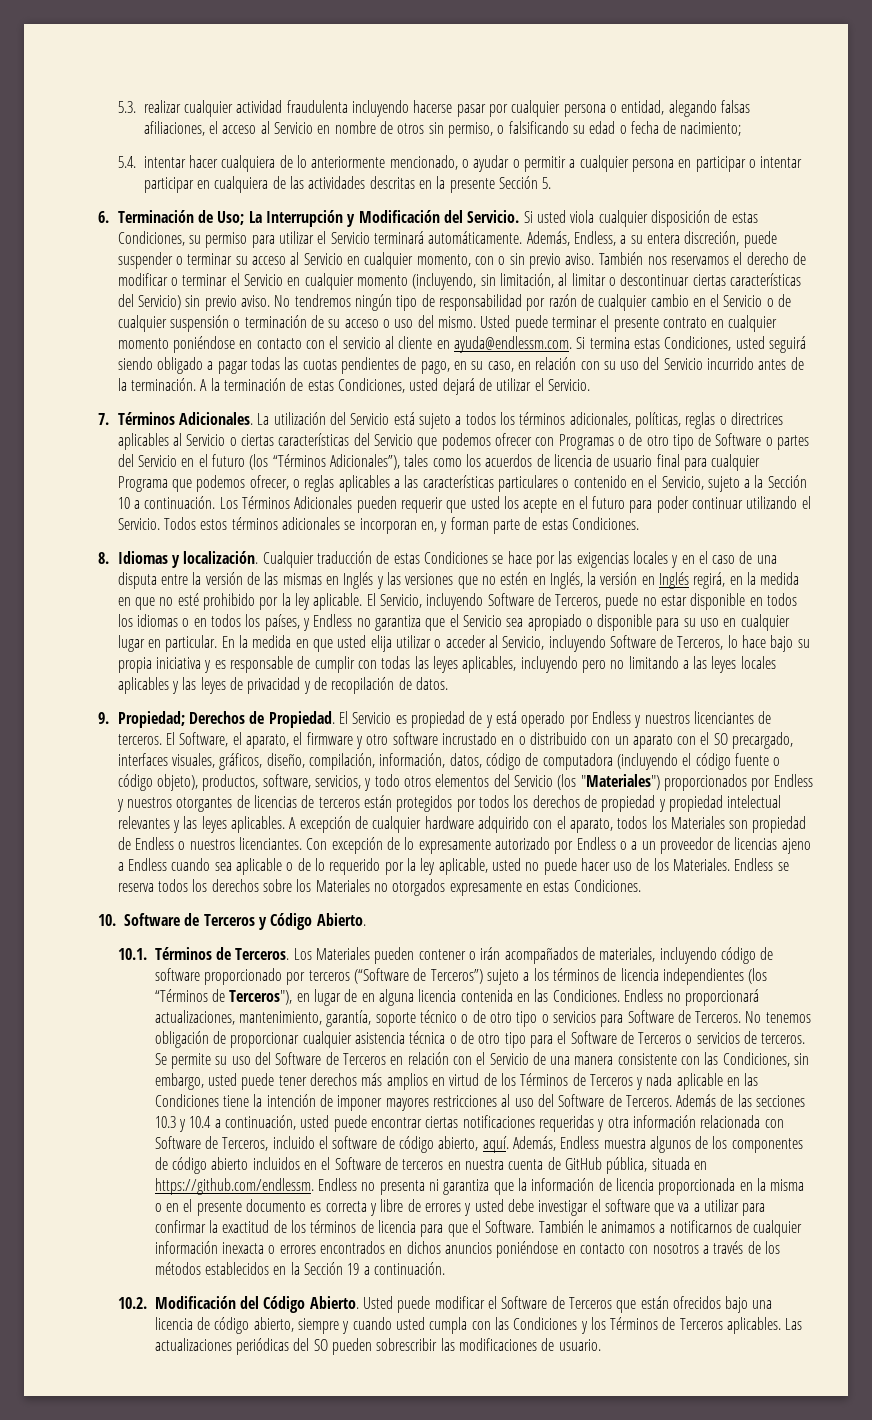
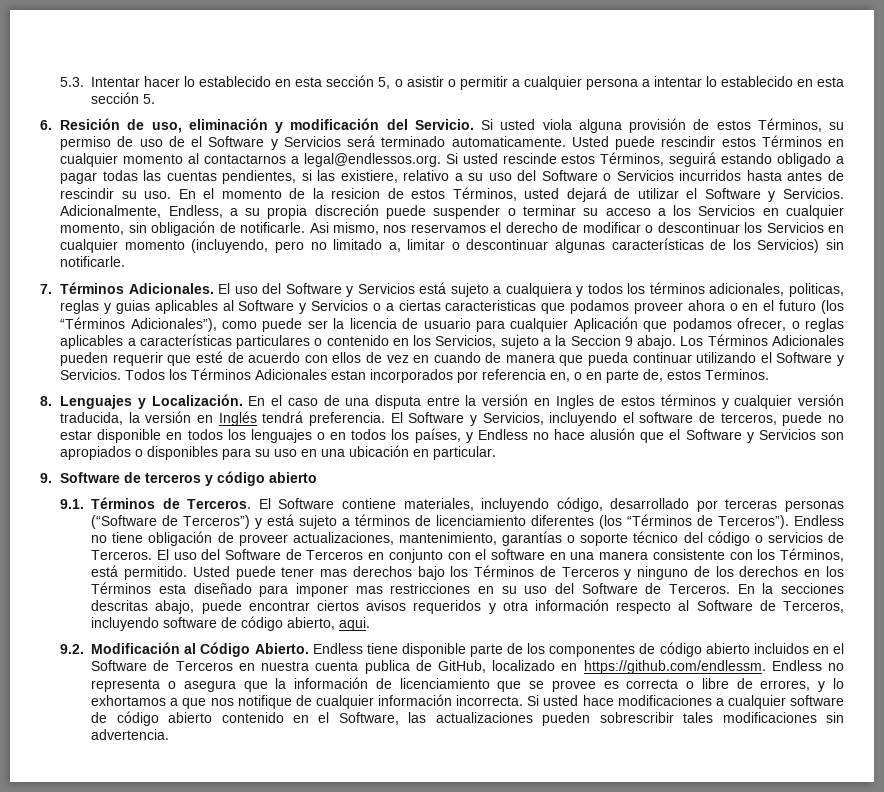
- 5.3. realizar cualquier actividad fraudulenta incluyendo hacerse pasar por cualquier persona o entidad, alegando falsas afiliaciones, el acceso al Servicio en nombre de otros sin permiso, o falsificando su edad o fecha de nacimiento;
- 5.4. intentar hacer cualquiera de lo anteriormente mencionado, o ayudar o permitir a cualquier persona en participar o intentar participar en cualquiera de las actividades descritas en la presente Sección 5.
- 6. Terminación de Uso; La Interrupción y Modificación del Servicio.
+ 5.3. Intentar hacer lo establecido en esta sección 5, o asistir o permitir a cualquier persona a intentar lo establecido en esta sección 5.
+ 6. Resición de uso, eliminación y modificación del Servicio.
- Si usted viola cualquier disposición de estas Condiciones, su permiso para utilizar el Servicio terminará automáticamente. Además, Endless, a su entera discreción, puede suspender o terminar su acceso al Servicio en cualquier momento, con o sin previo aviso. También nos reservamos el derecho de modificar o terminar el Servicio en cualquier momento (incluyendo, sin limitación, al limitar o descontinuar ciertas características del Servicio) sin previo aviso. No tendremos ningún tipo de responsabilidad por razón de cualquier cambio en el Servicio o de cualquier suspensión o terminación de su acceso o uso del mismo. Usted puede terminar el presente contrato en cualquier momento poniéndose en contacto con el servicio al cliente en ayuda@endlessm.com. Si termina estas Condiciones, usted seguirá siendo obligado a pagar todas las cuotas pendientes de pago, en su caso, en relación con su uso del Servicio incurrido antes de la terminación. A la terminación de estas Condiciones, usted dejará de utilizar el Servicio.
- 7. Términos Adicionales. La utilización del Servicio está sujeto a todos los términos adicionales, políticas, reglas o directrices aplicables al Servicio o ciertas características del Servicio que podemos ofrecer con Programas o de otro tipo de Software o partes del Servicio en el futuro (los “Términos Adicionales”), tales como los acuerdos de licencia de usuario final para cualquier Programa que podemos ofrecer, o reglas aplicables a las características particulares o contenido en el Servicio, sujeto a la Sección 10 a continuación.
+ Si usted viola alguna provisión de estos Términos, su permiso de uso de el Software y Servicios será terminado automaticamente. Usted puede rescindir estos Términos en cualquier momento al contactarnos a legal@endlessos.org. Si usted rescinde estos Términos, seguirá estando obligado a pagar todas las cuentas pendientes, si las existiere, relativo a su uso del Software o Servicios incurridos hasta antes de rescindir su uso. En el momento de la resicion de estos Términos, usted dejará de utilizar el Software y Servicios. Adicionalmente, Endless, a su propia discreción puede suspender o terminar su acceso a los Servicios en cualquier momento, sin obligación de notificarle. Asi mismo, nos reservamos el derecho de modificar o descontinuar los Servicios en cualquier momento (incluyendo, pero no limitado a, limitar o descontinuar algunas características de los Servicios) sin notificarle.
+ 7. Términos Adicionales. El uso del Software y Servicios está sujeto a cualquiera y todos los términos adicionales, politicas, reglas y guias aplicables al Software y Servicios o a ciertas caracteristicas que podamos proveer ahora o en el futuro (los “Términos Adicionales”), como puede ser la licencia de usuario para cualquier Aplicación que podamos ofrecer, o reglas aplicables a características particulares o contenido en los Servicios, sujeto a la Seccion 9 abajo.
- Los Términos Adicionales pueden requerir que usted los acepte en el futuro para poder continuar utilizando el Servicio. Todos estos términos adicionales se incorporan en, y forman parte de estas Condiciones.
- 8. Idiomas y localización. Cualquier traducción de estas Condiciones se hace por las exigencias locales y en el caso de una disputa entre la versión de las mismas en Inglés y las versiones que no estén en Inglés, la versión en Inglés regirá, en la medida en que no esté prohibido por la ley aplicable. El Servicio, incluyendo Software de Terceros, puede no estar disponible en todos los idiomas o en todos los países, y Endless no garantiza que el Servicio sea apropiado o disponible para su uso en cualquier lugar en particular. En la medida en que usted elija utilizar o acceder al Servicio, incluyendo Software de Terceros, lo hace bajo su propia iniciativa y es responsable de cumplir con todas las leyes aplicables, incluyendo pero no limitando a las leyes locales aplicables y las leyes de privacidad y de recopilación de datos.
- 9. Propiedad; Derechos de Propiedad. El Servicio es propiedad de y está operado por Endless y nuestros licenciantes de terceros. El Software, el aparato, el firmware y otro software incrustado en o distribuido con un aparato con el SO precargado, interfaces visuales, gráficos, diseño, compilación, información, datos, código de computadora (incluyendo el código fuente o código objeto), productos, software, servicios, y todo otros elementos del Servicio (los "Materiales") proporcionados por Endless y nuestros otorgantes de licencias de terceros están protegidos por todos los derechos de propiedad y propiedad intelectual relevantes y las leyes aplicables. A excepción de cualquier hardware adquirido con el aparato, todos los Materiales son propiedad de Endless o nuestros licenciantes. Con excepción de lo expresamente autorizado por Endless o a un proveedor de licencias ajeno a Endless cuando sea aplicable o de lo requerido por la ley aplicable, usted no puede hacer uso de los Materiales. Endless se reserva todos los derechos sobre los Materiales no otorgados expresamente en estas Condiciones.
- 10. Software de Terceros y Código Abierto.
- 10.1. Términos de Terceros. Los Materiales pueden contener o irán acompañados de materiales, incluyendo código de software proporcionado por terceros (“Software de Terceros”) sujeto a los términos de licencia independientes (los “Términos de Terceros"), en lugar de en alguna licencia contenida en las Condiciones. Endless no proporcionará actualizaciones, mantenimiento, garantía, soporte técnico o de otro tipo o servicios para Software de Terceros. No tenemos obligación de proporcionar cualquier asistencia técnica o de otro tipo para el Software de Terceros o servicios de terceros. Se permite su uso del Software de Terceros en relación con el Servicio de una manera consistente con las Condiciones, sin embargo, usted puede tener derechos más amplios en virtud de los Términos de Terceros y nada aplicable en las Condiciones tiene la intención de imponer mayores restricciones al uso del Software de Terceros.
+ Los Términos Adicionales pueden requerir que esté de acuerdo con ellos de vez en cuando de manera que pueda continuar utilizando el Software y Servicios. Todos los Términos Adicionales estan incorporados por referencia en, o en parte de, estos Terminos.
+ 8. Lenguajes y Localización. En el caso de una disputa entre la versión en Ingles de estos términos y cualquier versión traducida, la versión en Inglés tendrá preferencia. El Software y Servicios, incluyendo el software de terceros, puede no estar disponible en todos los lenguajes o en todos los países, y Endless no hace alusión que el Software y Servicios son apropiados o disponibles para su uso en una ubicación en particular.
+ 9. Software de terceros y código abierto
+ 9.1. Términos de Terceros. El Software contiene materiales, incluyendo código, desarrollado por terceras personas (“Software de Terceros”) y está sujeto a términos de licenciamiento diferentes (los “Términos de Terceros”). Endless no tiene obligación de proveer actualizaciones, mantenimiento, garantías o soporte técnico del código o servicios de Terceros. El uso del Software de Terceros en conjunto con el software en una manera consistente con los Términos, está permitido. Usted puede tener mas derechos bajo los Términos de Terceros y ninguno de los derechos en los Términos esta diseñado para imponer mas restricciones en su uso del Software de Terceros.
- Además de las secciones 10.3 y 10.4 a continuación, usted puede encontrar ciertas notificaciones requeridas y otra información relacionada con Software de Terceros, incluido el software de código abierto, aquí. Además, Endless muestra algunos de los componentes de código abierto incluidos en el Software de terceros en nuestra cuenta de GitHub pública, situada en https://github.com/endlessm. Endless no presenta ni garantiza que la información de licencia proporcionada en la misma o en el presente documento es correcta y libre de errores y usted debe investigar el software que va a utilizar para confirmar la exactitud de los términos de licencia para que el Software. También le animamos a notificarnos de cualquier información inexacta o errores encontrados en dichos anuncios poniéndose en contacto con nosotros a través de los métodos establecidos en la Sección 19 a continuación.
- 10.2. Modificación del Código Abierto. Usted puede modificar el Software de Terceros que están ofrecidos bajo una licencia de código abierto, siempre y cuando usted cumpla con las Condiciones y los Términos de Terceros aplicables. Las actualizaciones periódicas del SO pueden sobrescribir las modificaciones de usuario.
+ En la secciones descritas abajo, puede encontrar ciertos avisos requeridos y otra información respecto al Software de Terceros, incluyendo software de código abierto, aqui.
+ 9.2. Modificación al Código Abierto. Endless tiene disponible parte de los componentes de código abierto incluidos en el Software de Terceros en nuestra cuenta publica de GitHub, localizado en https://github.com/endlessm. Endless no representa o asegura que la información de licenciamiento que se provee es correcta o libre de errores, y lo exhortamos a que nos notifique de cualquier información incorrecta. Si usted hace modificaciones a cualquier software de código abierto contenido en el Software, las actualizaciones pueden sobrescribir tales modificaciones sin advertencia.

